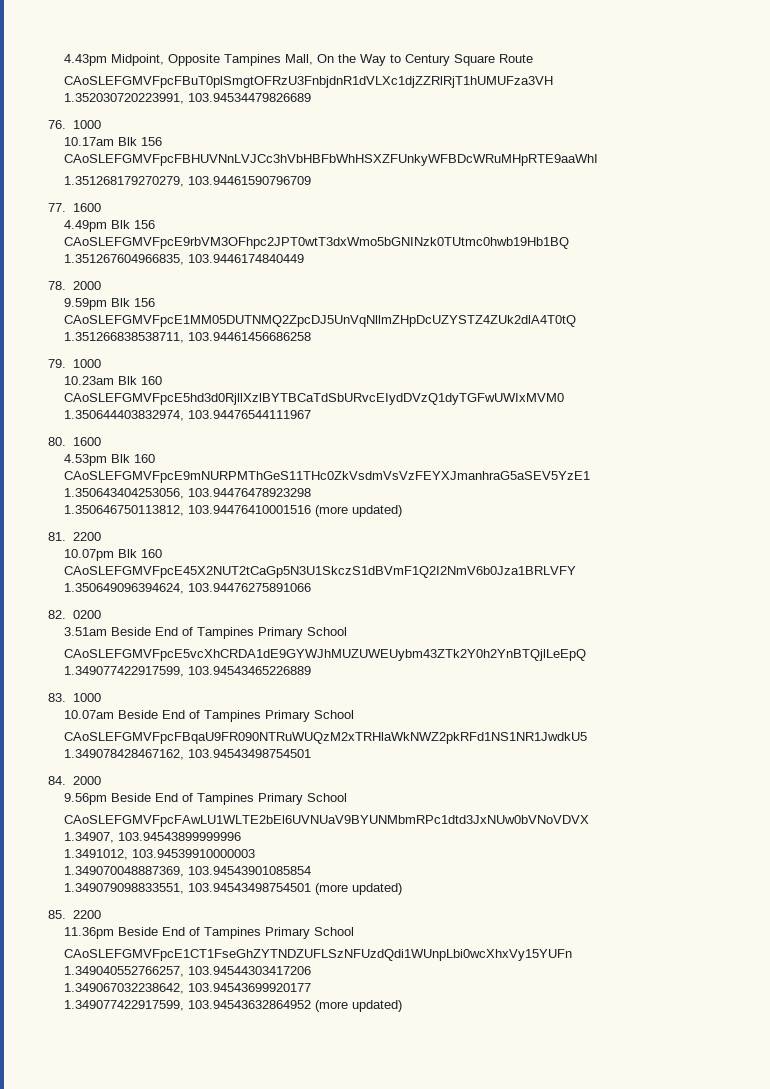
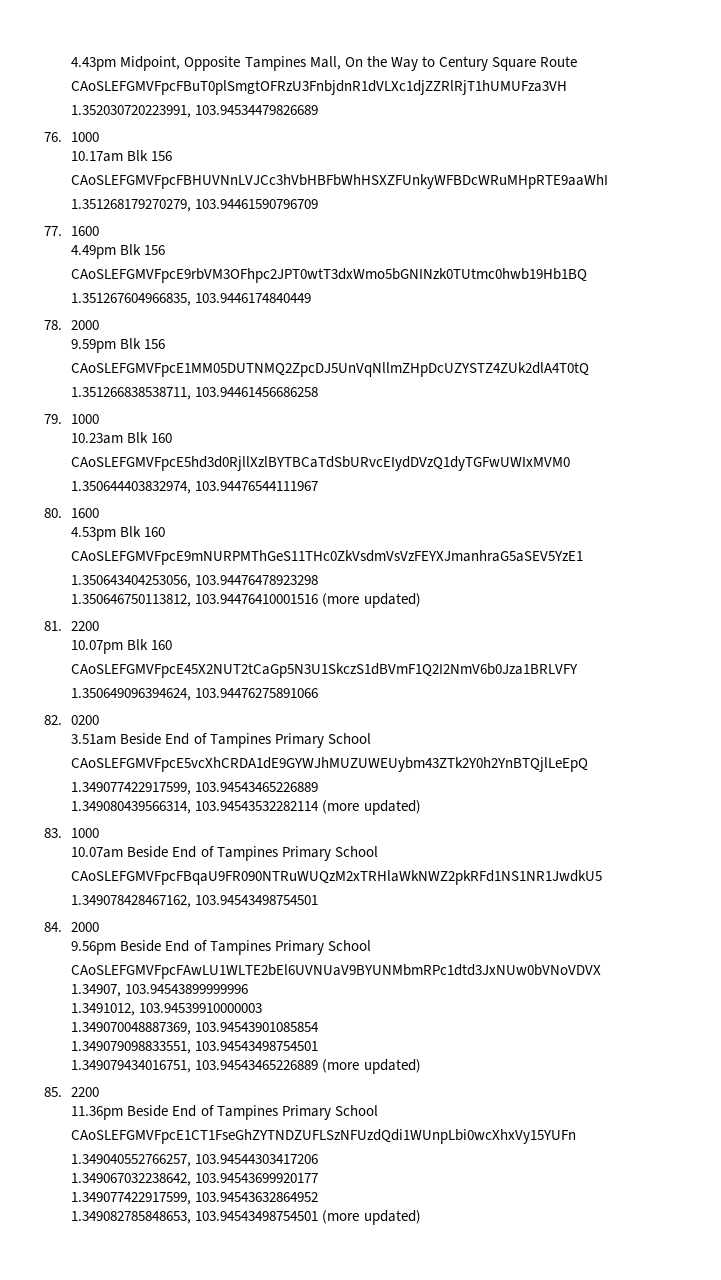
+ 1.349080439566314, 103.94543532282114 (more updated)
- 1.349079098833551, 103.94543498754501 (more updated)
+ 1.349079098833551, 103.94543498754501
+ 1.349079434016751, 103.94543465226889 (more updated)
- 1.349077422917599, 103.94543632864952 (more updated)
+ 1.349077422917599, 103.94543632864952
+ 1.349082785848653, 103.94543498754501 (more updated)

